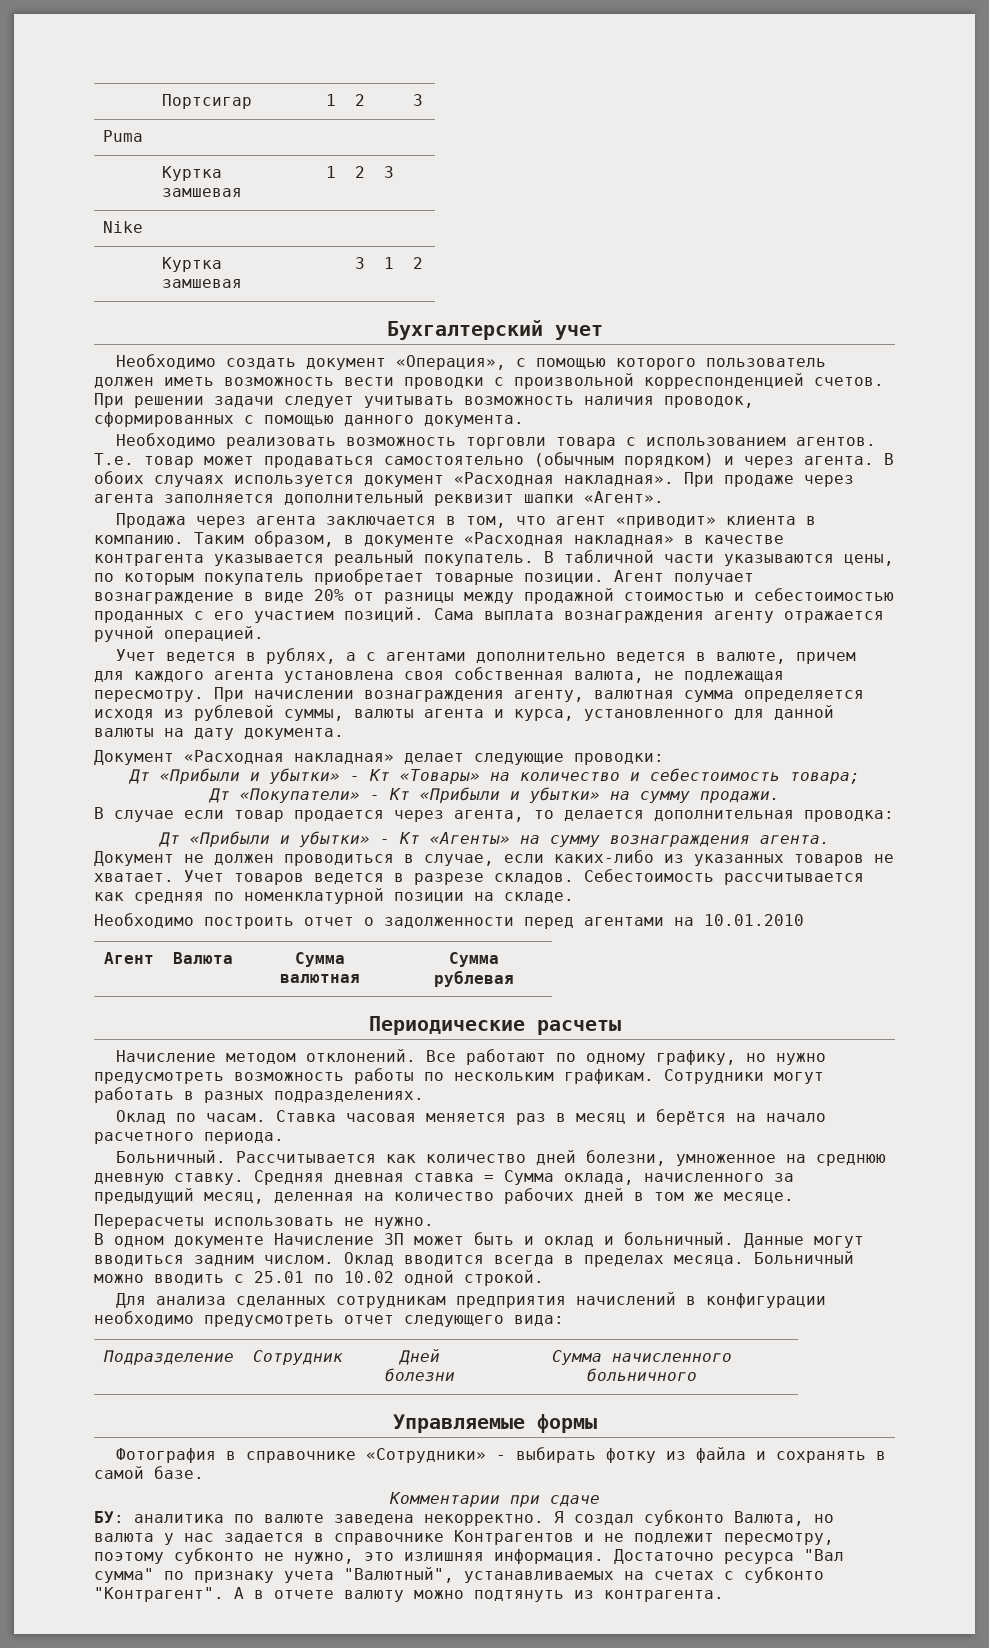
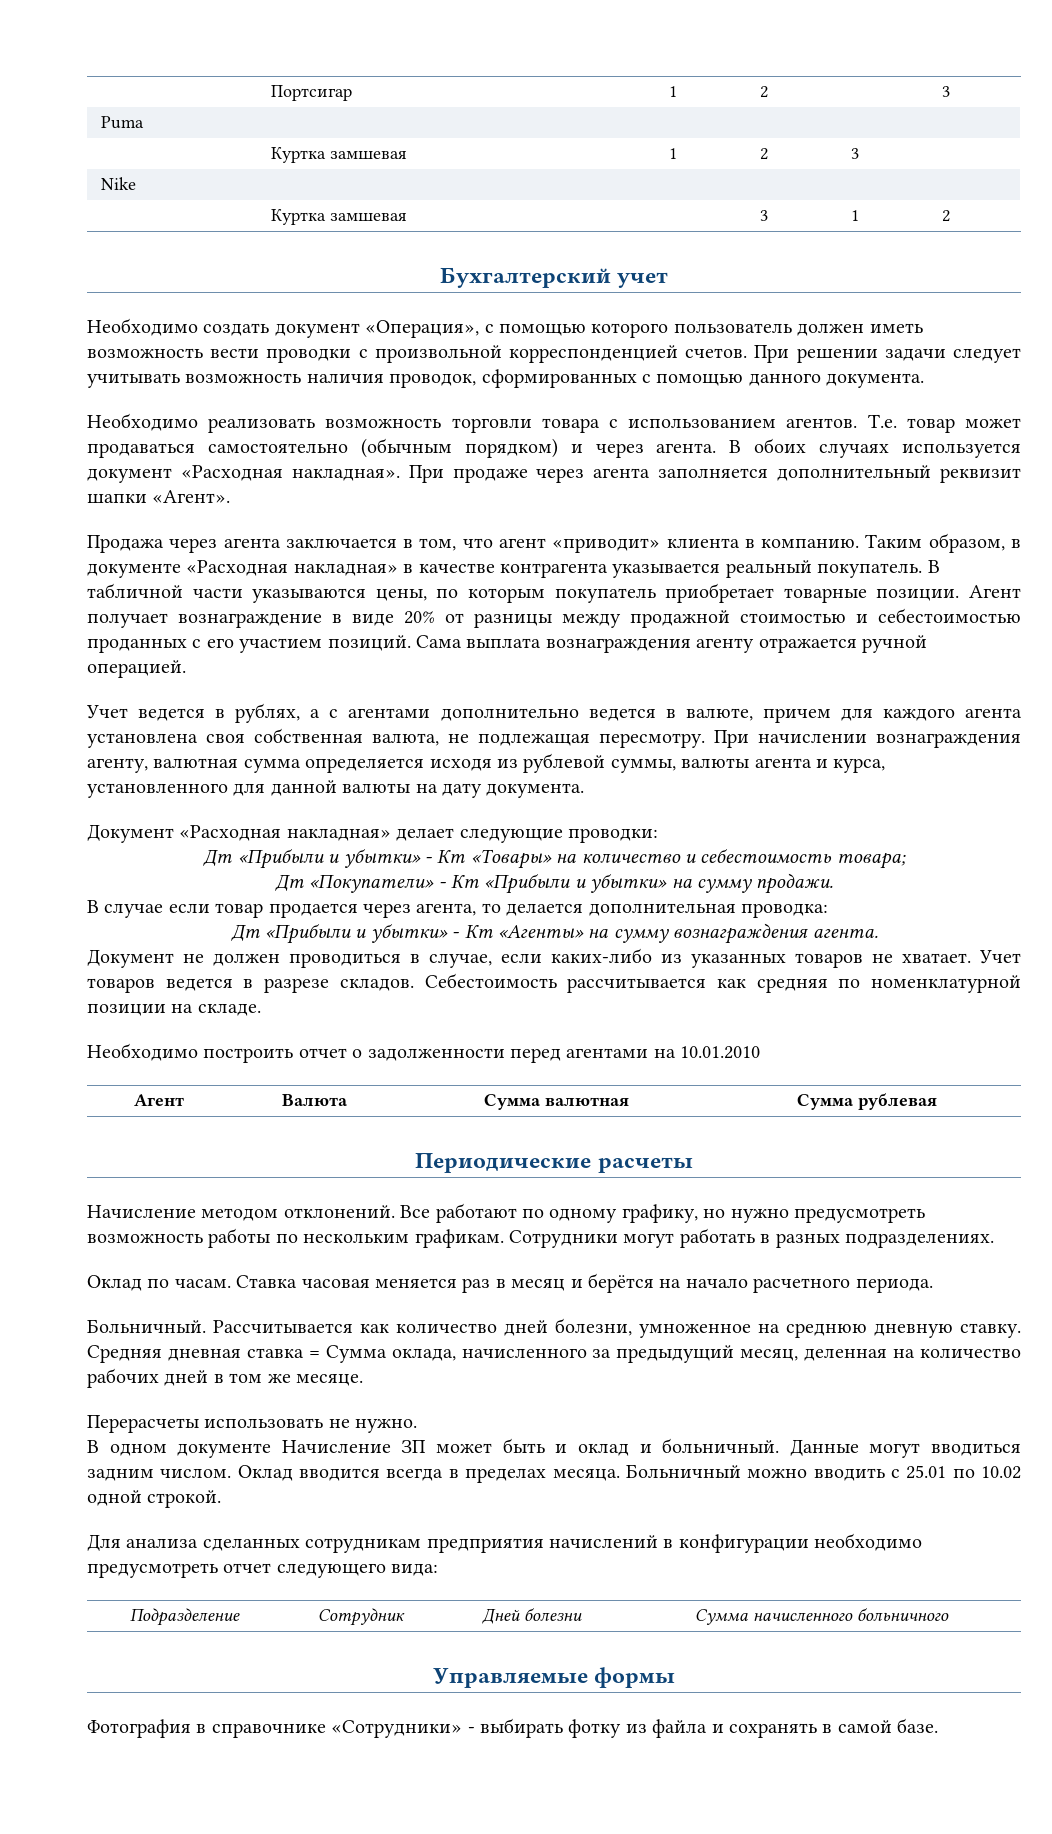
- Комментарии при сдаче
- БУ: аналитика по валюте заведена некорректно. Я создал субконто Валюта, но валюта у нас задается в справочнике Контрагентов и не подлежит пересмотру, поэтому субконто не нужно, это излишняя информация. Достаточно ресурса "Вал сумма" по признаку учета "Валютный", устанавливаемых на счетах с субконто "Контрагент". А в отчете валюту можно подтянуть из контрагента.

